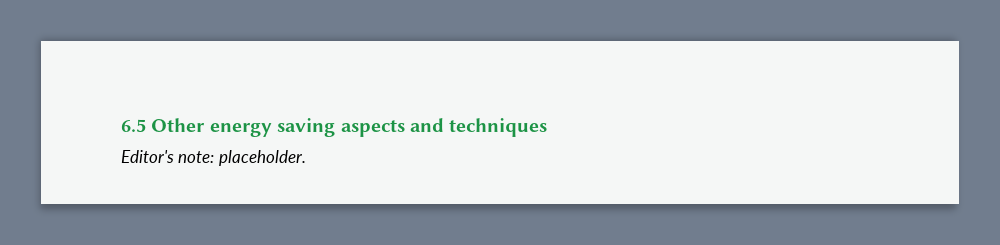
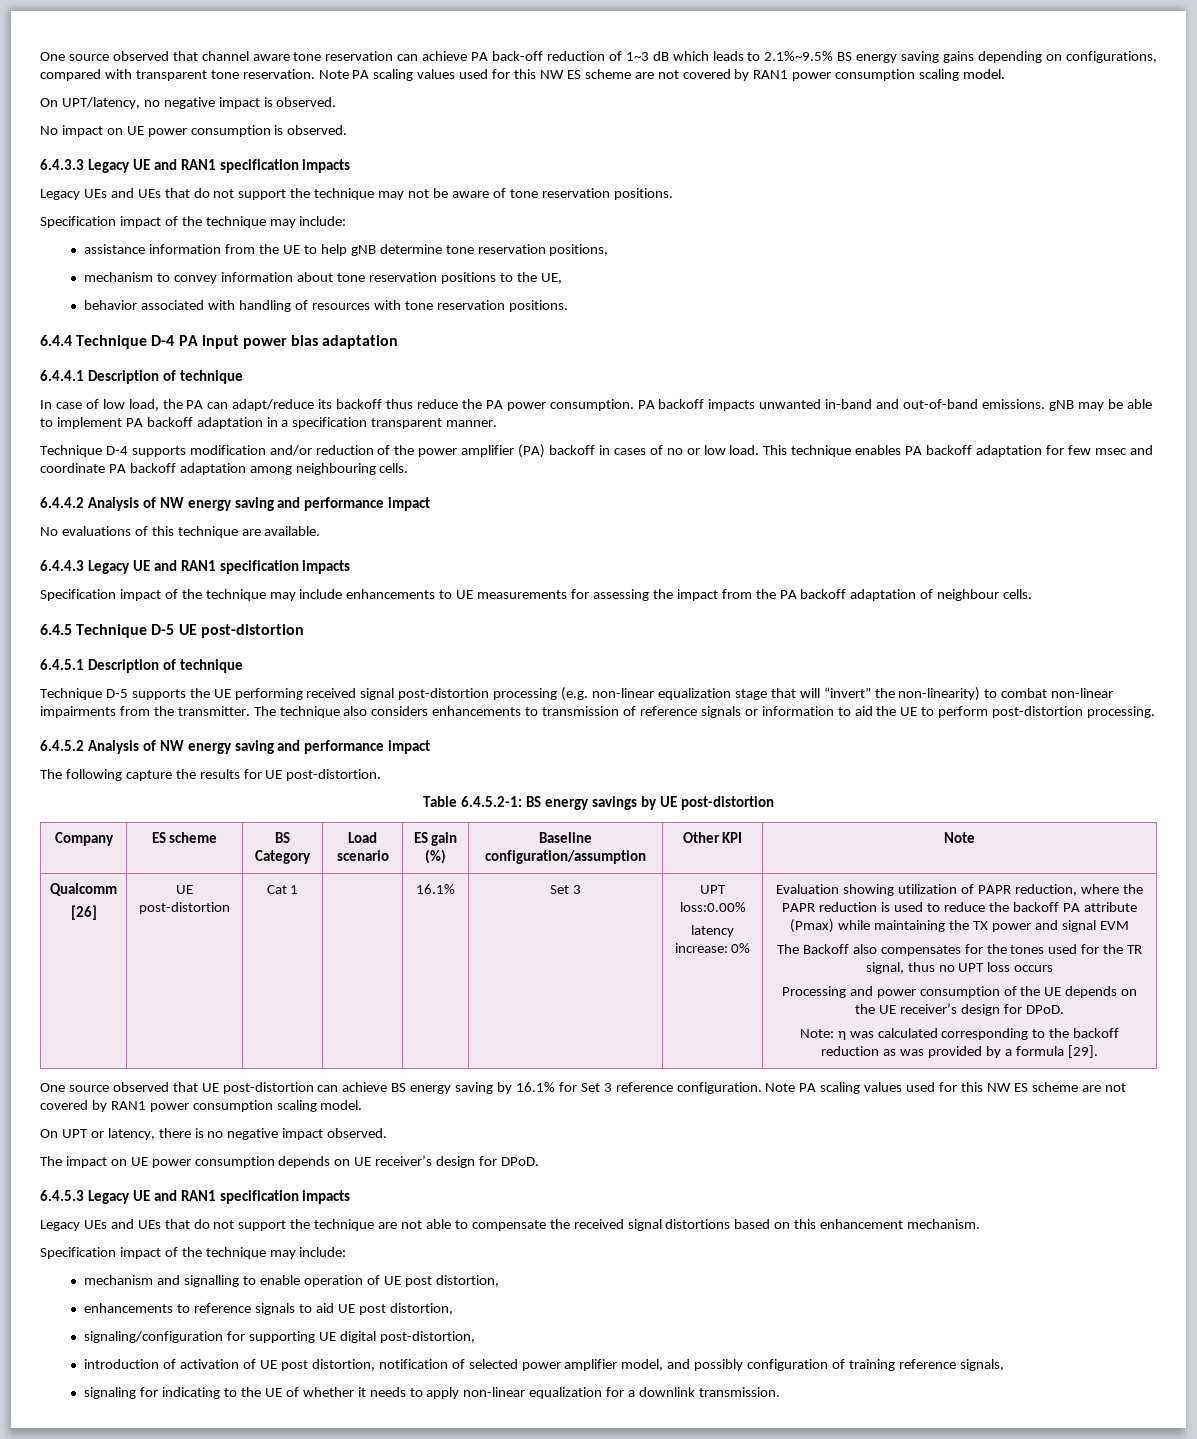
- 6.5 Other energy saving aspects and techniques
- Editor's note: placeholder.
+ One source observed that channel aware tone reservation can achieve PA back-off reduction of 1~3 dB which leads to 2.1%~9.5% BS energy saving gains depending on configurations, compared with transparent tone reservation. Note PA scaling values used for this NW ES scheme are not covered by RAN1 power consumption scaling model.
+ On UPT/latency, no negative impact is observed.
+ No impact on UE power consumption is observed.
+ 6.4.3.3 Legacy UE and RAN1 specification impacts
+ Legacy UEs and UEs that do not support the technique may not be aware of tone reservation positions.
+ Specification impact of the technique may include:
+ assistance information from the UE to help gNB determine tone reservation positions,
+ mechanism to convey information about tone reservation positions to the UE,
+ behavior associated with handling of resources with tone reservation positions.
+ 6.4.4 Technique D-4 PA input power bias adaptation
+ 6.4.4.1 Description of technique
+ In case of low load, the PA can adapt/reduce its backoff thus reduce the PA power consumption. PA backoff impacts unwanted in-band and out-of-band emissions. gNB may be able to implement PA backoff adaptation in a specification transparent manner.
+ Technique D-4 supports modification and/or reduction of the power amplifier (PA) backoff in cases of no or low load. This technique enables PA backoff adaptation for few msec and coordinate PA backoff adaptation among neighbouring cells.
+ 6.4.4.2 Analysis of NW energy saving and performance impact
+ No evaluations of this technique are available.
+ 6.4.4.3 Legacy UE and RAN1 specification impacts
+ Specification impact of the technique may include enhancements to UE measurements for assessing the impact from the PA backoff adaptation of neighbour cells.
+ 6.4.5 Technique D-5 UE post-distortion
+ 6.4.5.1 Description of technique
+ Technique D-5 supports the UE performing received signal post-distortion processing (e.g. non-linear equalization stage that will “invert” the non-linearity) to combat non-linear impairments from the transmitter. The technique also considers enhancements to transmission of reference signals or information to aid the UE to perform post-distortion processing.
+ 6.4.5.2 Analysis of NW energy saving and performance impact
+ The following capture the results for UE post-distortion.
+ Table 6.4.5.2-1: BS energy savings by UE post-distortion
+ Company | ES scheme | BS Category | Load scenario | ES gain (%) | Baseline configuration/assumption | Other KPI | Note
+ Qualcomm
+ [26] | UE post-distortion | Cat 1 | | 16.1% | Set 3 | UPT loss:0.00%
+ latency increase: 0% | Evaluation showing utilization of PAPR reduction, where the PAPR reduction is used to reduce the backoff PA attribute (Pmax) while maintaining the TX power and signal EVM
+ The Backoff also compensates for the tones used for the TR signal, thus no UPT loss occurs
+ Processing and power consumption of the UE depends on the UE receiver’s design for DPoD.
+ Note: η was calculated corresponding to the backoff reduction as was provided by a formula [29].
+ One source observed that UE post-distortion can achieve BS energy saving by 16.1% for Set 3 reference configuration. Note PA scaling values used for this NW ES scheme are not covered by RAN1 power consumption scaling model.
+ On UPT or latency, there is no negative impact observed.
+ The impact on UE power consumption depends on UE receiver’s design for DPoD.
+ 6.4.5.3 Legacy UE and RAN1 specification impacts
+ Legacy UEs and UEs that do not support the technique are not able to compensate the received signal distortions based on this enhancement mechanism.
+ Specification impact of the technique may include:
+ mechanism and signalling to enable operation of UE post distortion,
+ enhancements to reference signals to aid UE post distortion,
+ signaling/configuration for supporting UE digital post-distortion,
+ introduction of activation of UE post distortion, notification of selected power amplifier model, and possibly configuration of training reference signals,
+ signaling for indicating to the UE of whether it needs to apply non-linear equalization for a downlink transmission.

